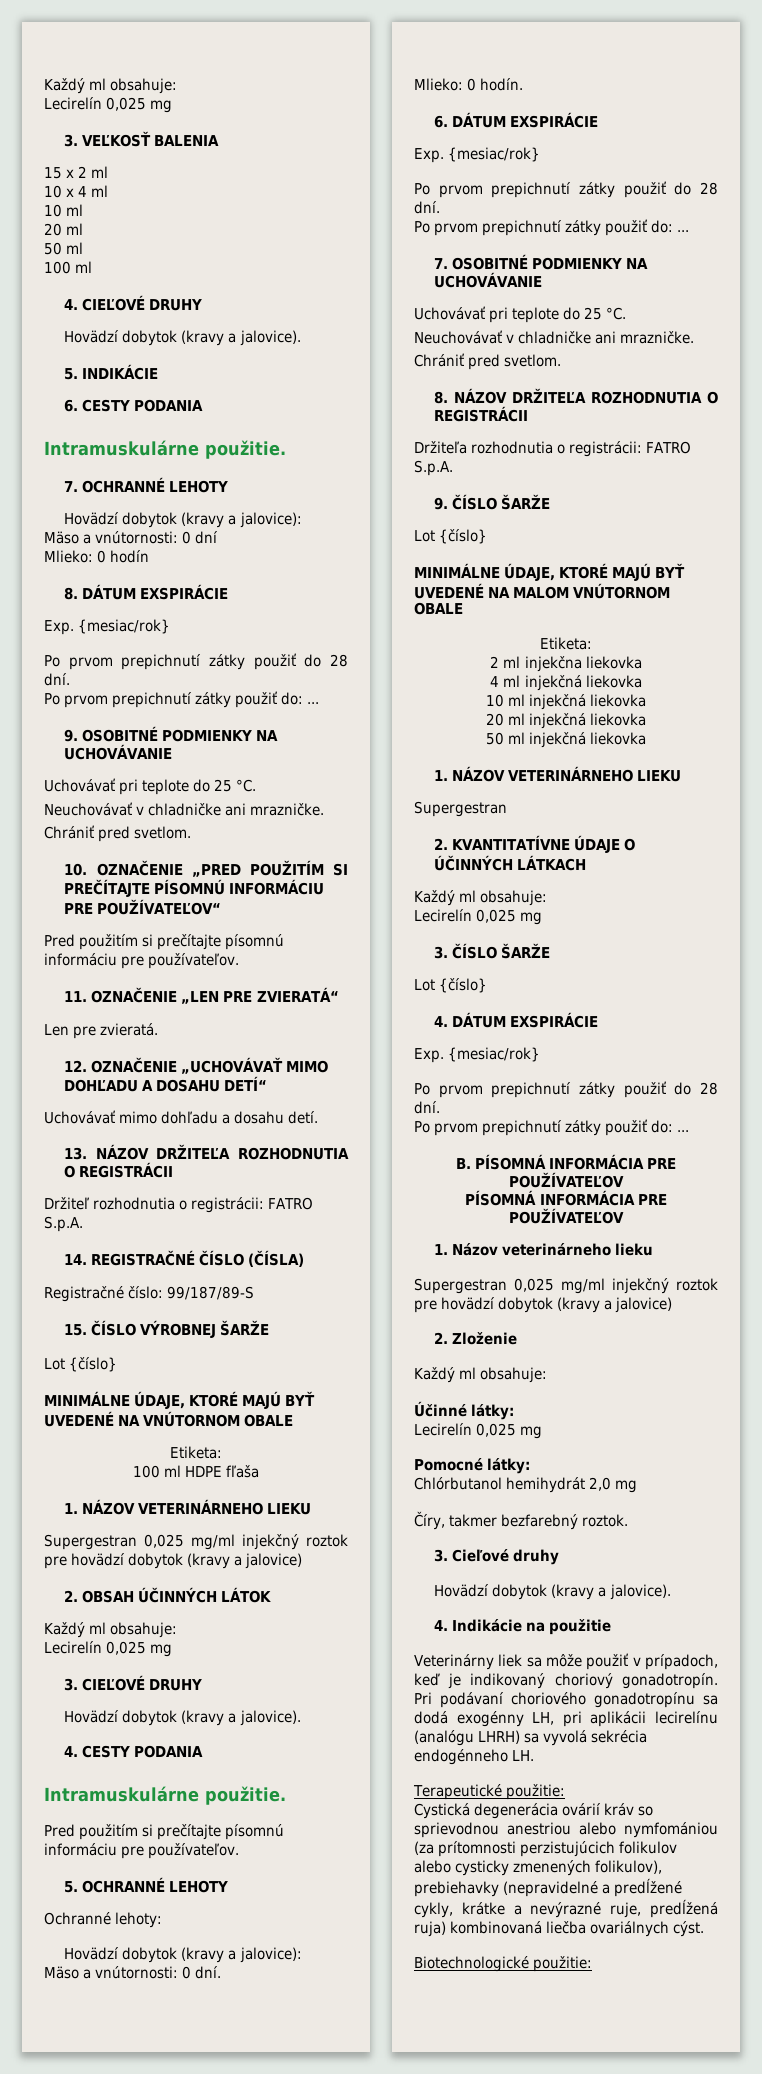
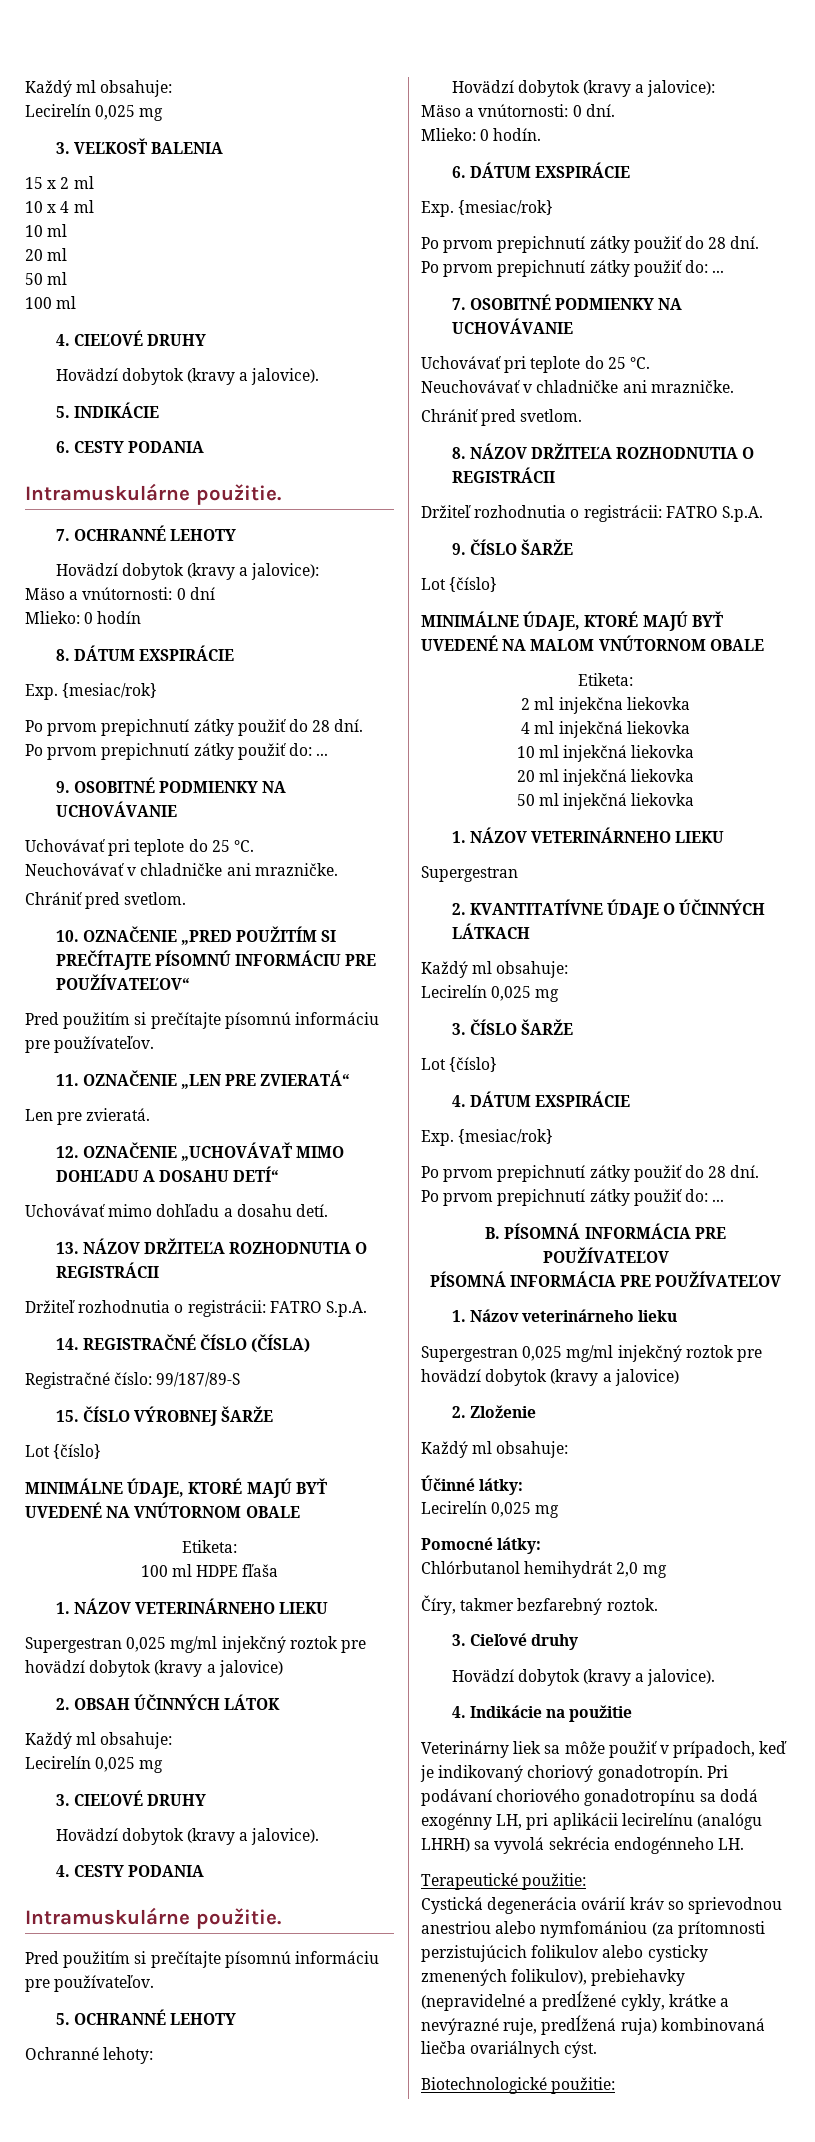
  8. NÁZOV DRŽITEĽA ROZHODNUTIA O REGISTRÁCII
- Držiteľa rozhodnutia o registrácii: FATRO S.p.A.
+ Držiteľ rozhodnutia o registrácii: FATRO S.p.A.

